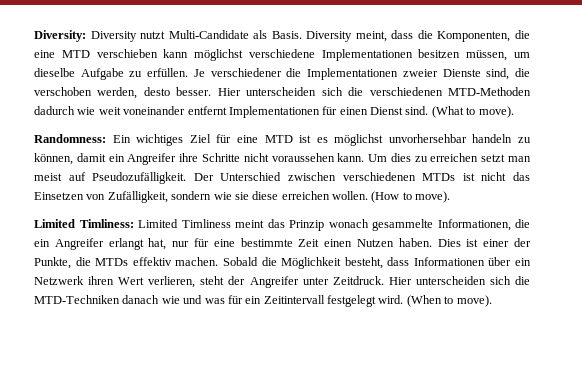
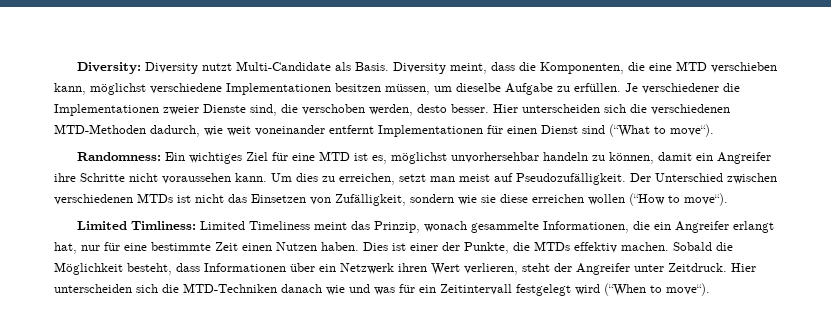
- Diversity meint, dass die Komponenten, die eine MTD verschieben kann möglichst verschiedene Implementationen besitzen müssen, um dieselbe Aufgabe zu erfüllen.
+ Diversity meint, dass die Komponenten, die eine MTD verschieben kann, möglichst verschiedene Implementationen besitzen müssen, um dieselbe Aufgabe zu erfüllen.
- Hier unterscheiden sich die verschiedenen MTD-Methoden dadurch wie weit voneinander entfernt Implementationen für einen Dienst sind. (What to move).
+ Hier unterscheiden sich die verschiedenen MTD-Methoden dadurch, wie weit voneinander entfernt Implementationen für einen Dienst sind (“What to move“).
- Randomness: Ein wichtiges Ziel für eine MTD ist es möglichst unvorhersehbar handeln zu können, damit ein Angreifer ihre Schritte nicht voraussehen kann.
+ Randomness: Ein wichtiges Ziel für eine MTD ist es, möglichst unvorhersehbar handeln zu können, damit ein Angreifer ihre Schritte nicht voraussehen kann.
- Um dies zu erreichen setzt man meist auf Pseudozufälligkeit.
+ Um dies zu erreichen, setzt man meist auf Pseudozufälligkeit.
- Der Unterschied zwischen verschiedenen MTDs ist nicht das Einsetzen von Zufälligkeit, sondern wie sie diese erreichen wollen. (How to move).
+ Der Unterschied zwischen verschiedenen MTDs ist nicht das Einsetzen von Zufälligkeit, sondern wie sie diese erreichen wollen (“How to move“).
- Limited Timliness: Limited Timliness meint das Prinzip wonach gesammelte Informationen, die ein Angreifer erlangt hat, nur für eine bestimmte Zeit einen Nutzen haben.
+ Limited Timliness: Limited Timeliness meint das Prinzip, wonach gesammelte Informationen, die ein Angreifer erlangt hat, nur für eine bestimmte Zeit einen Nutzen haben.
- Hier unterscheiden sich die MTD-Techniken danach wie und was für ein Zeitintervall festgelegt wird. (When to move).
+ Hier unterscheiden sich die MTD-Techniken danach wie und was für ein Zeitintervall festgelegt wird (“When to move“).

